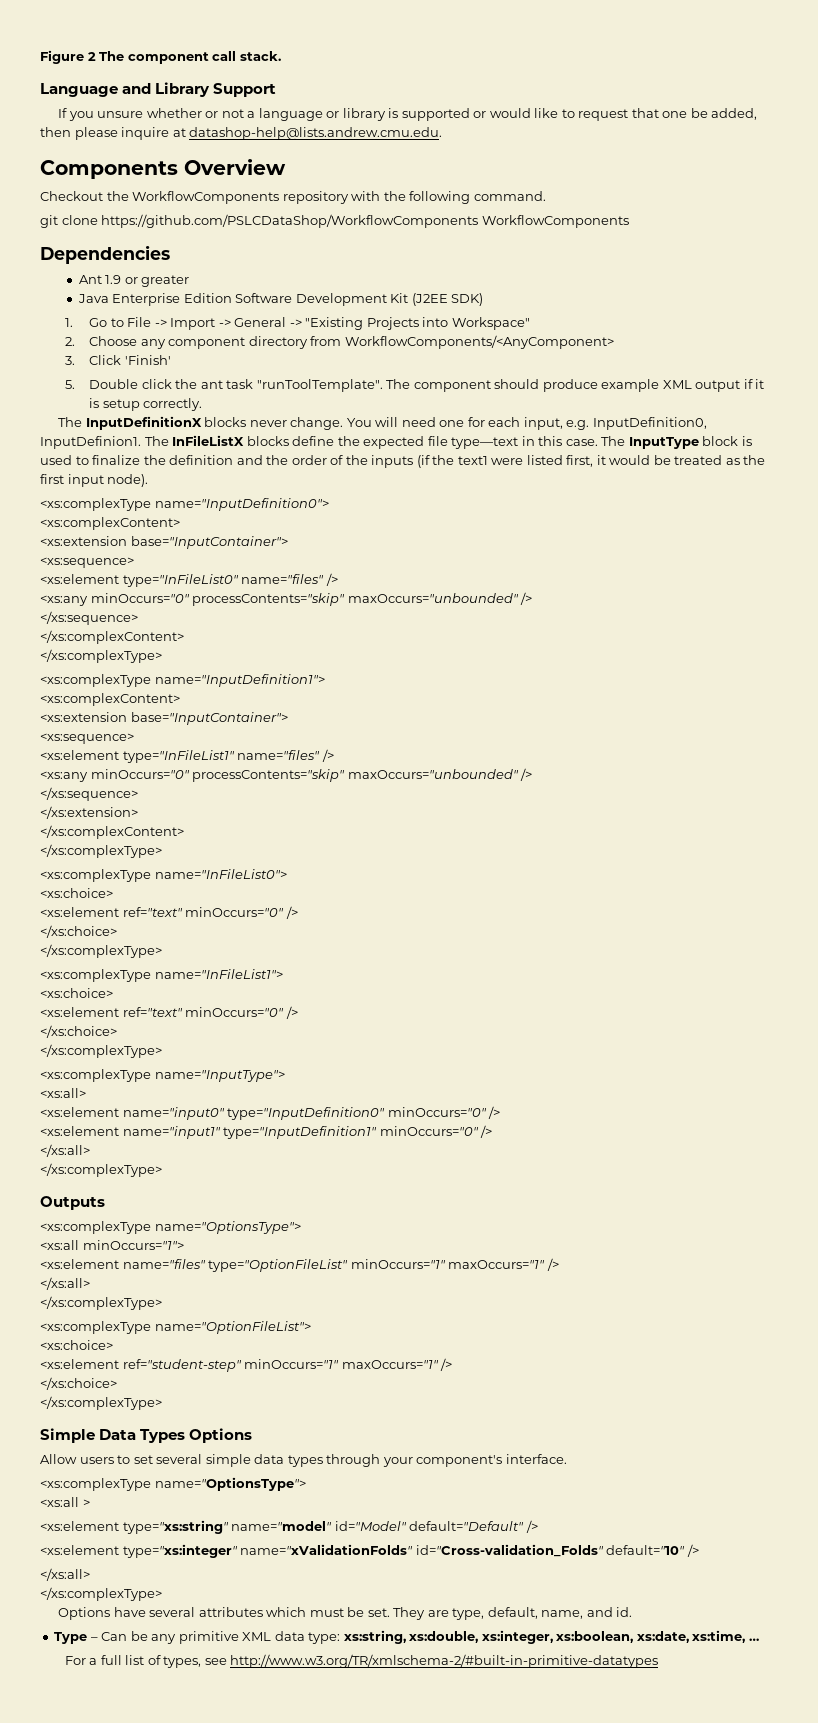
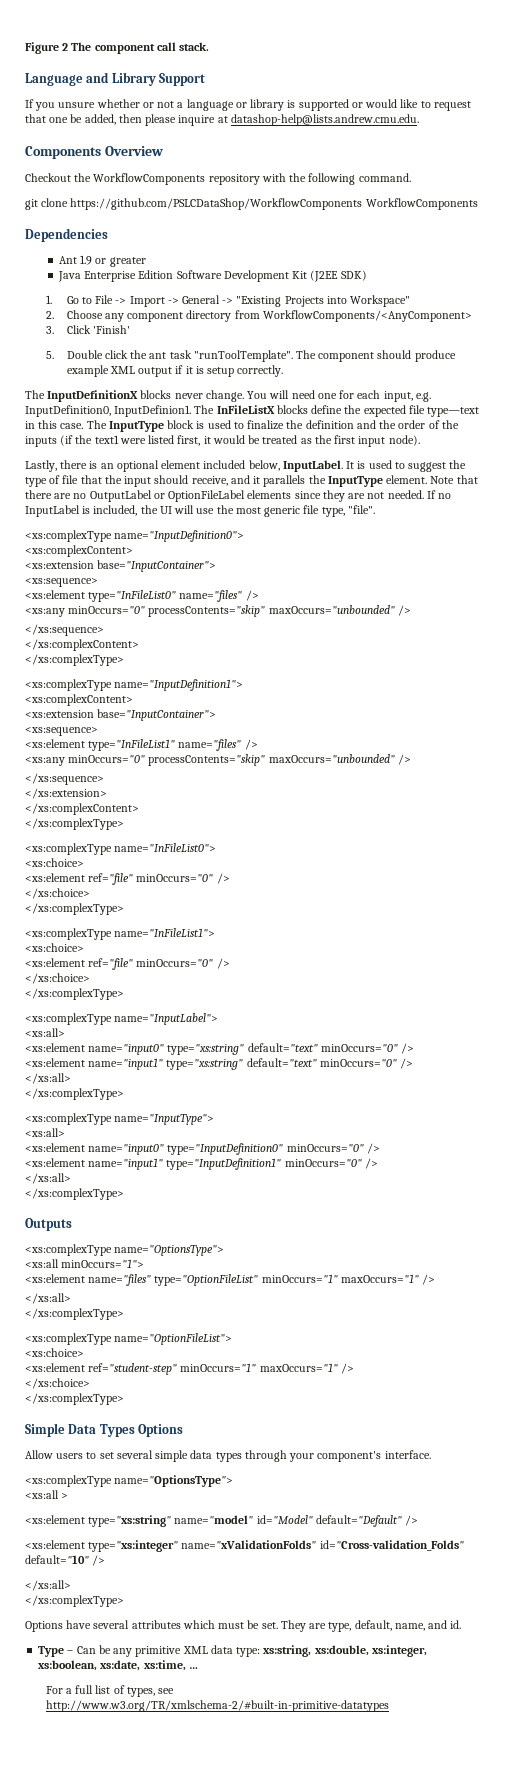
+ Lastly, there is an optional element included below, InputLabel. It is used to suggest the type of file that the input should receive, and it parallels the InputType element. Note that there are no OutputLabel or OptionFileLabel elements since they are not needed. If no InputLabel is included, the UI will use the most generic file type, "file".
  <xs:complexType name="InFileList0">
  <xs:choice>
- <xs:element ref="text" minOccurs="0" />
+ <xs:element ref="file" minOccurs="0" />
  <xs:complexType name="InFileList1">
  <xs:choice>
- <xs:element ref="text" minOccurs="0" />
+ <xs:element ref="file" minOccurs="0" />
  </xs:choice>
+ </xs:complexType>
+ <xs:complexType name="InputLabel">
+ <xs:all>
+ <xs:element name="input0" type="xs:string" default="text" minOccurs="0" />
+ <xs:element name="input1" type="xs:string" default="text" minOccurs="0" />
+ </xs:all>

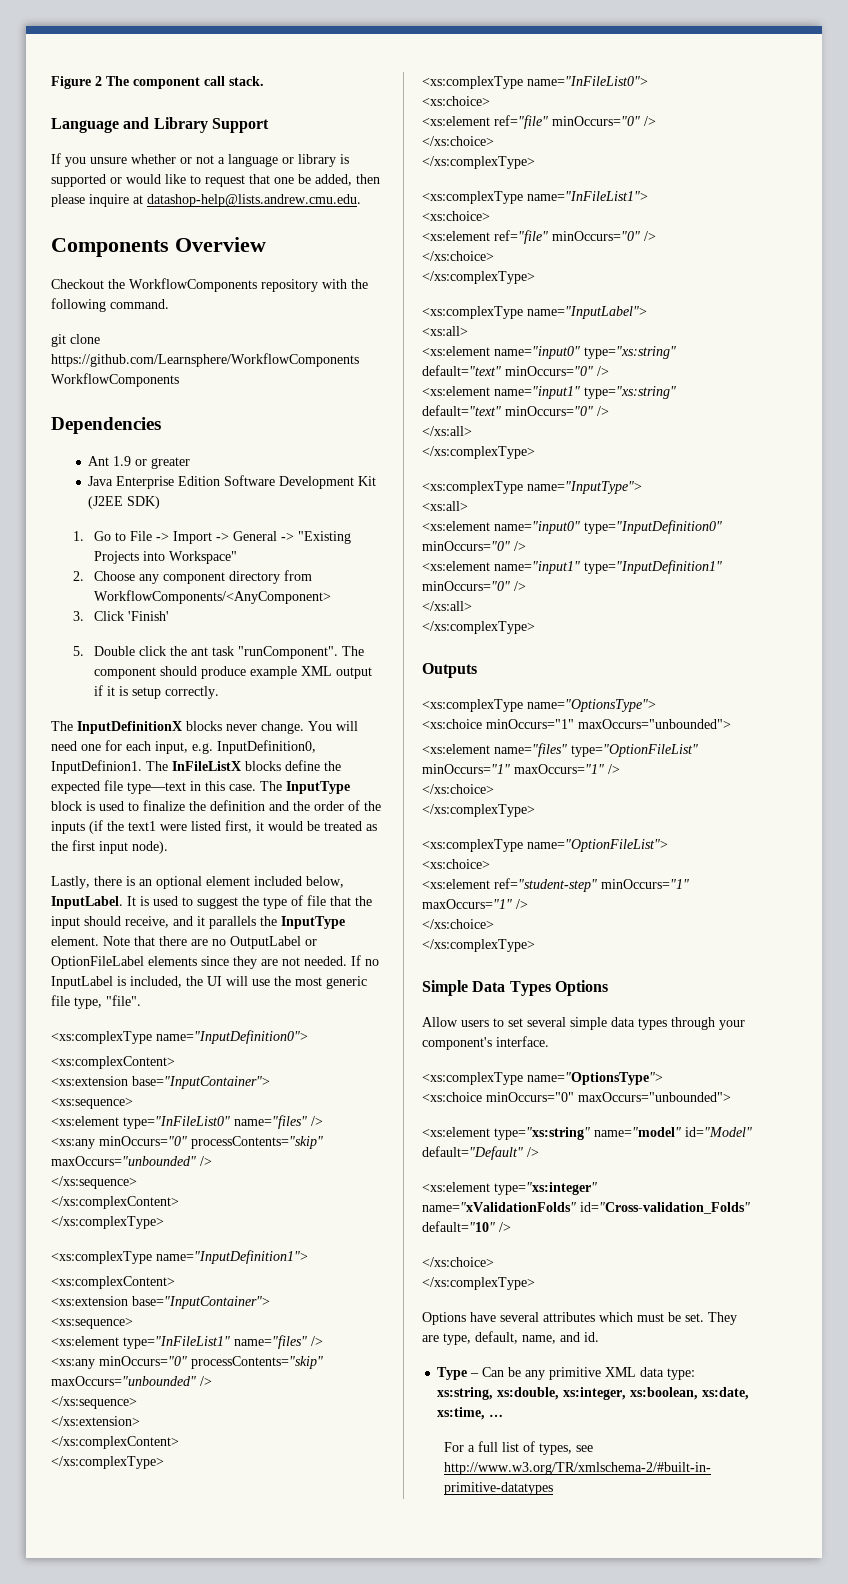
- git clone https://github.com/PSLCDataShop/WorkflowComponents WorkflowComponents
+ git clone https://github.com/Learnsphere/WorkflowComponents WorkflowComponents
- 5. Double click the ant task "runToolTemplate".
+ 5. Double click the ant task "runComponent".
- <xs:all minOccurs="1">
+ <xs:choice minOccurs="1" maxOccurs="unbounded">
  <xs:element name="files" type="OptionFileList" minOccurs="1" maxOccurs="1" />
- </xs:all>
+ </xs:choice>
- <xs:all >
+ <xs:choice minOccurs="0" maxOccurs="unbounded">
  <xs:element type="xs:integer" name="xValidationFolds" id="Cross-validation_Folds" default="10" />
- </xs:all>
+ </xs:choice>

